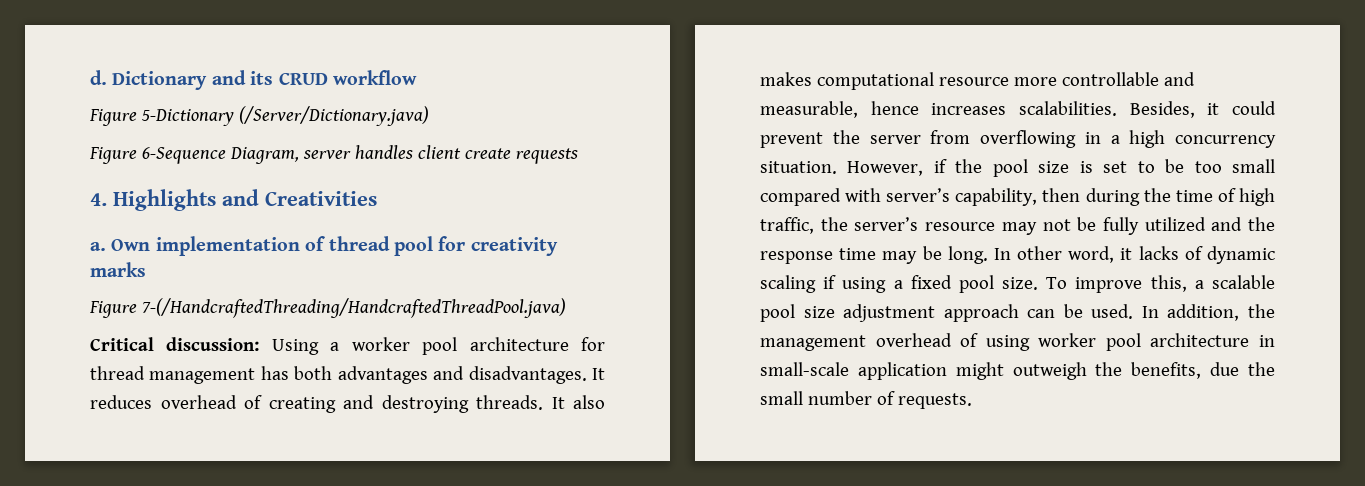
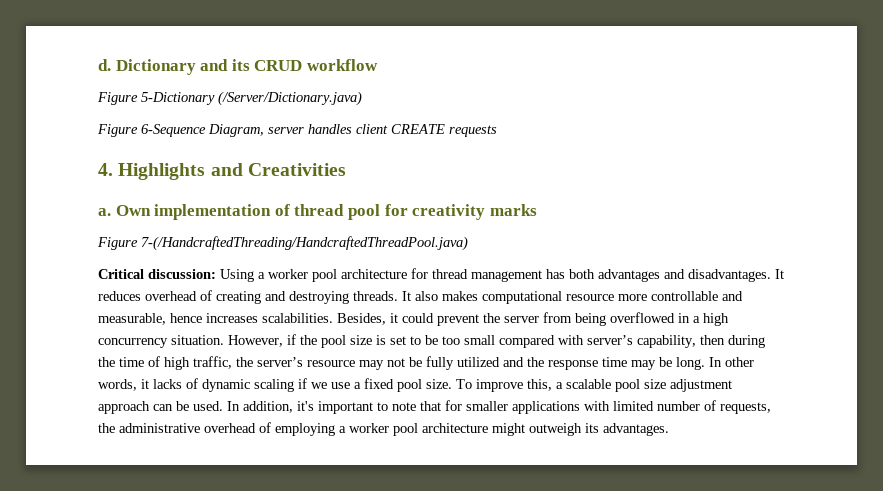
- Figure 6-Sequence Diagram, server handles client create requests
+ Figure 6-Sequence Diagram, server handles client CREATE requests
- Besides, it could prevent the server from overflowing in a high concurrency situation.
+ Besides, it could prevent the server from being overflowed in a high concurrency situation.
- In other word, it lacks of dynamic scaling if using a fixed pool size.
+ In other words, it lacks of dynamic scaling if we use a fixed pool size.
- In addition, the management overhead of using worker pool architecture in small-scale application might outweigh the benefits, due the small number of requests.
+ In addition, it's important to note that for smaller applications with limited number of requests, the administrative overhead of employing a worker pool architecture might outweigh its advantages.

